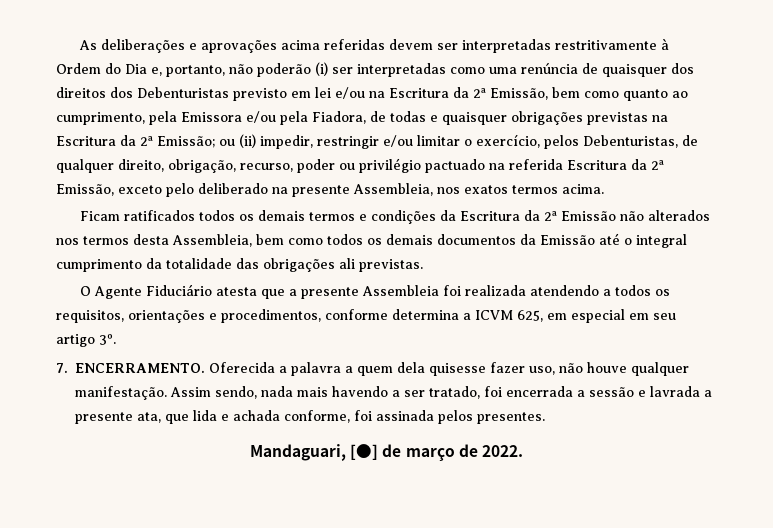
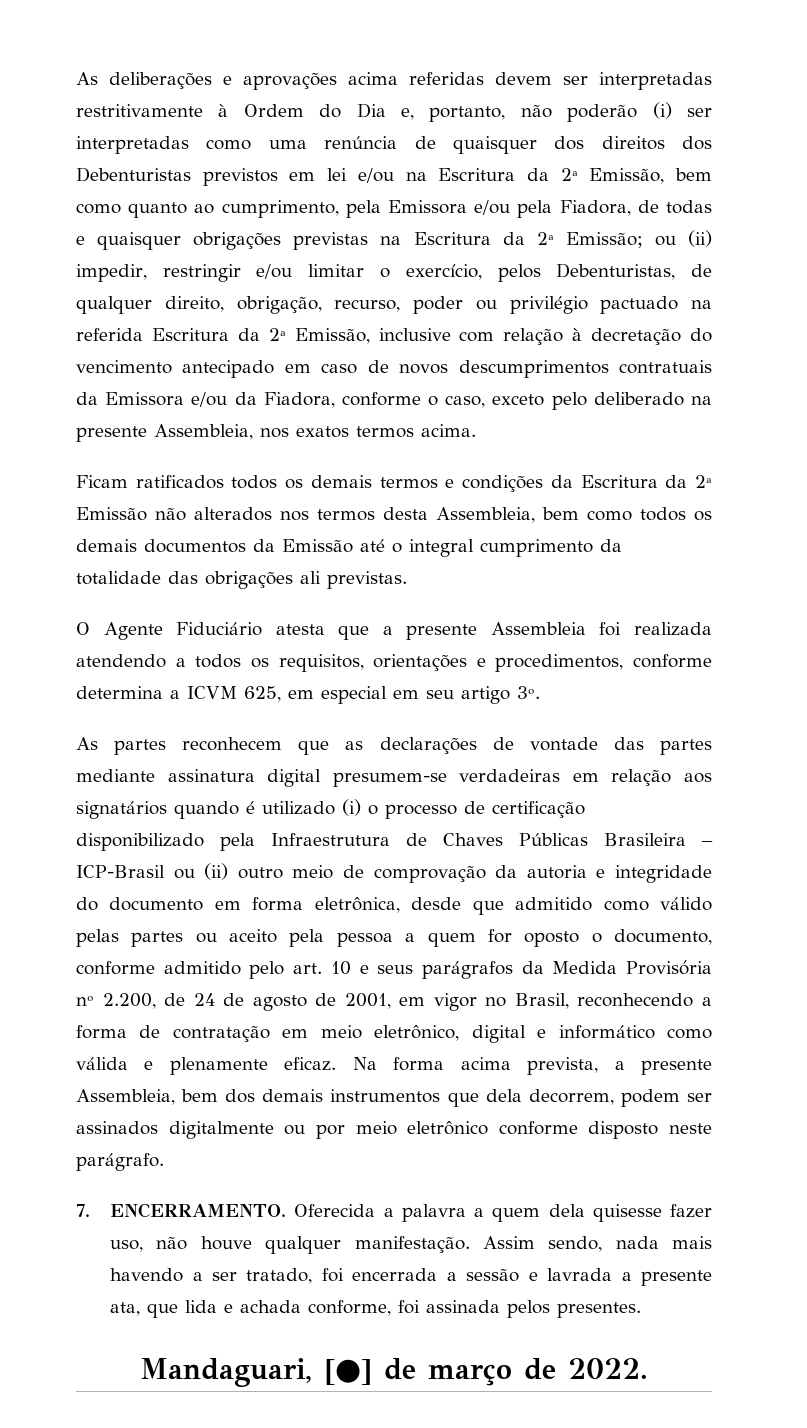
- As deliberações e aprovações acima referidas devem ser interpretadas restritivamente à Ordem do Dia e, portanto, não poderão (i) ser interpretadas como uma renúncia de quaisquer dos direitos dos Debenturistas previsto em lei e/ou na Escritura da 2ª Emissão, bem como quanto ao cumprimento, pela Emissora e/ou pela Fiadora, de todas e quaisquer obrigações previstas na Escritura da 2ª Emissão;
+ As deliberações e aprovações acima referidas devem ser interpretadas restritivamente à Ordem do Dia e, portanto, não poderão (i) ser interpretadas como uma renúncia de quaisquer dos direitos dos Debenturistas previstos em lei e/ou na Escritura da 2ª Emissão, bem como quanto ao cumprimento, pela Emissora e/ou pela Fiadora, de todas e quaisquer obrigações previstas na Escritura da 2ª Emissão;
- ou (ii) impedir, restringir e/ou limitar o exercício, pelos Debenturistas, de qualquer direito, obrigação, recurso, poder ou privilégio pactuado na referida Escritura da 2ª Emissão, exceto pelo deliberado na presente Assembleia, nos exatos termos acima.
+ ou (ii) impedir, restringir e/ou limitar o exercício, pelos Debenturistas, de qualquer direito, obrigação, recurso, poder ou privilégio pactuado na referida Escritura da 2ª Emissão, inclusive com relação à decretação do vencimento antecipado em caso de novos descumprimentos contratuais da Emissora e/ou da Fiadora, conforme o caso, exceto pelo deliberado na presente Assembleia, nos exatos termos acima.
+ As partes reconhecem que as declarações de vontade das partes mediante assinatura digital presumem-se verdadeiras em relação aos signatários quando é utilizado (i) o processo de certificação disponibilizado pela Infraestrutura de Chaves Públicas Brasileira – ICP-Brasil ou (ii) outro meio de comprovação da autoria e integridade do documento em forma eletrônica, desde que admitido como válido pelas partes ou aceito pela pessoa a quem for oposto o documento, conforme admitido pelo art. 10 e seus parágrafos da Medida Provisória nº 2.200, de 24 de agosto de 2001, em vigor no Brasil, reconhecendo a forma de contratação em meio eletrônico, digital e informático como válida e plenamente eficaz. Na forma acima prevista, a presente Assembleia, bem dos demais instrumentos que dela decorrem, podem ser assinados digitalmente ou por meio eletrônico conforme disposto neste parágrafo.

